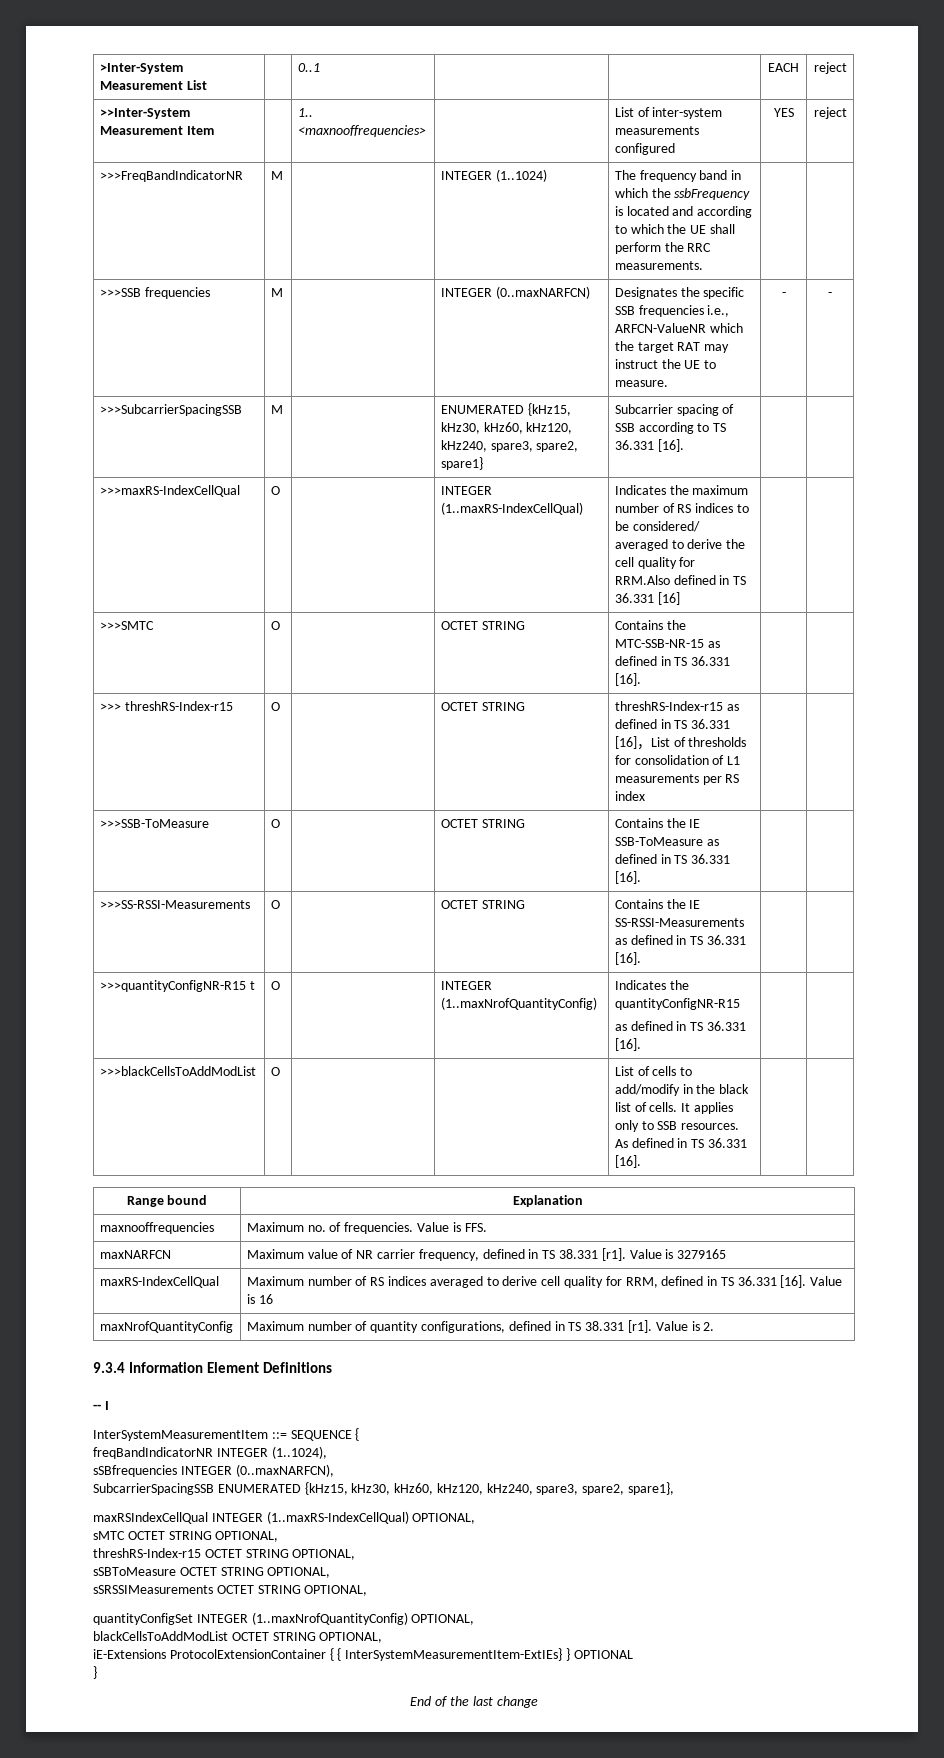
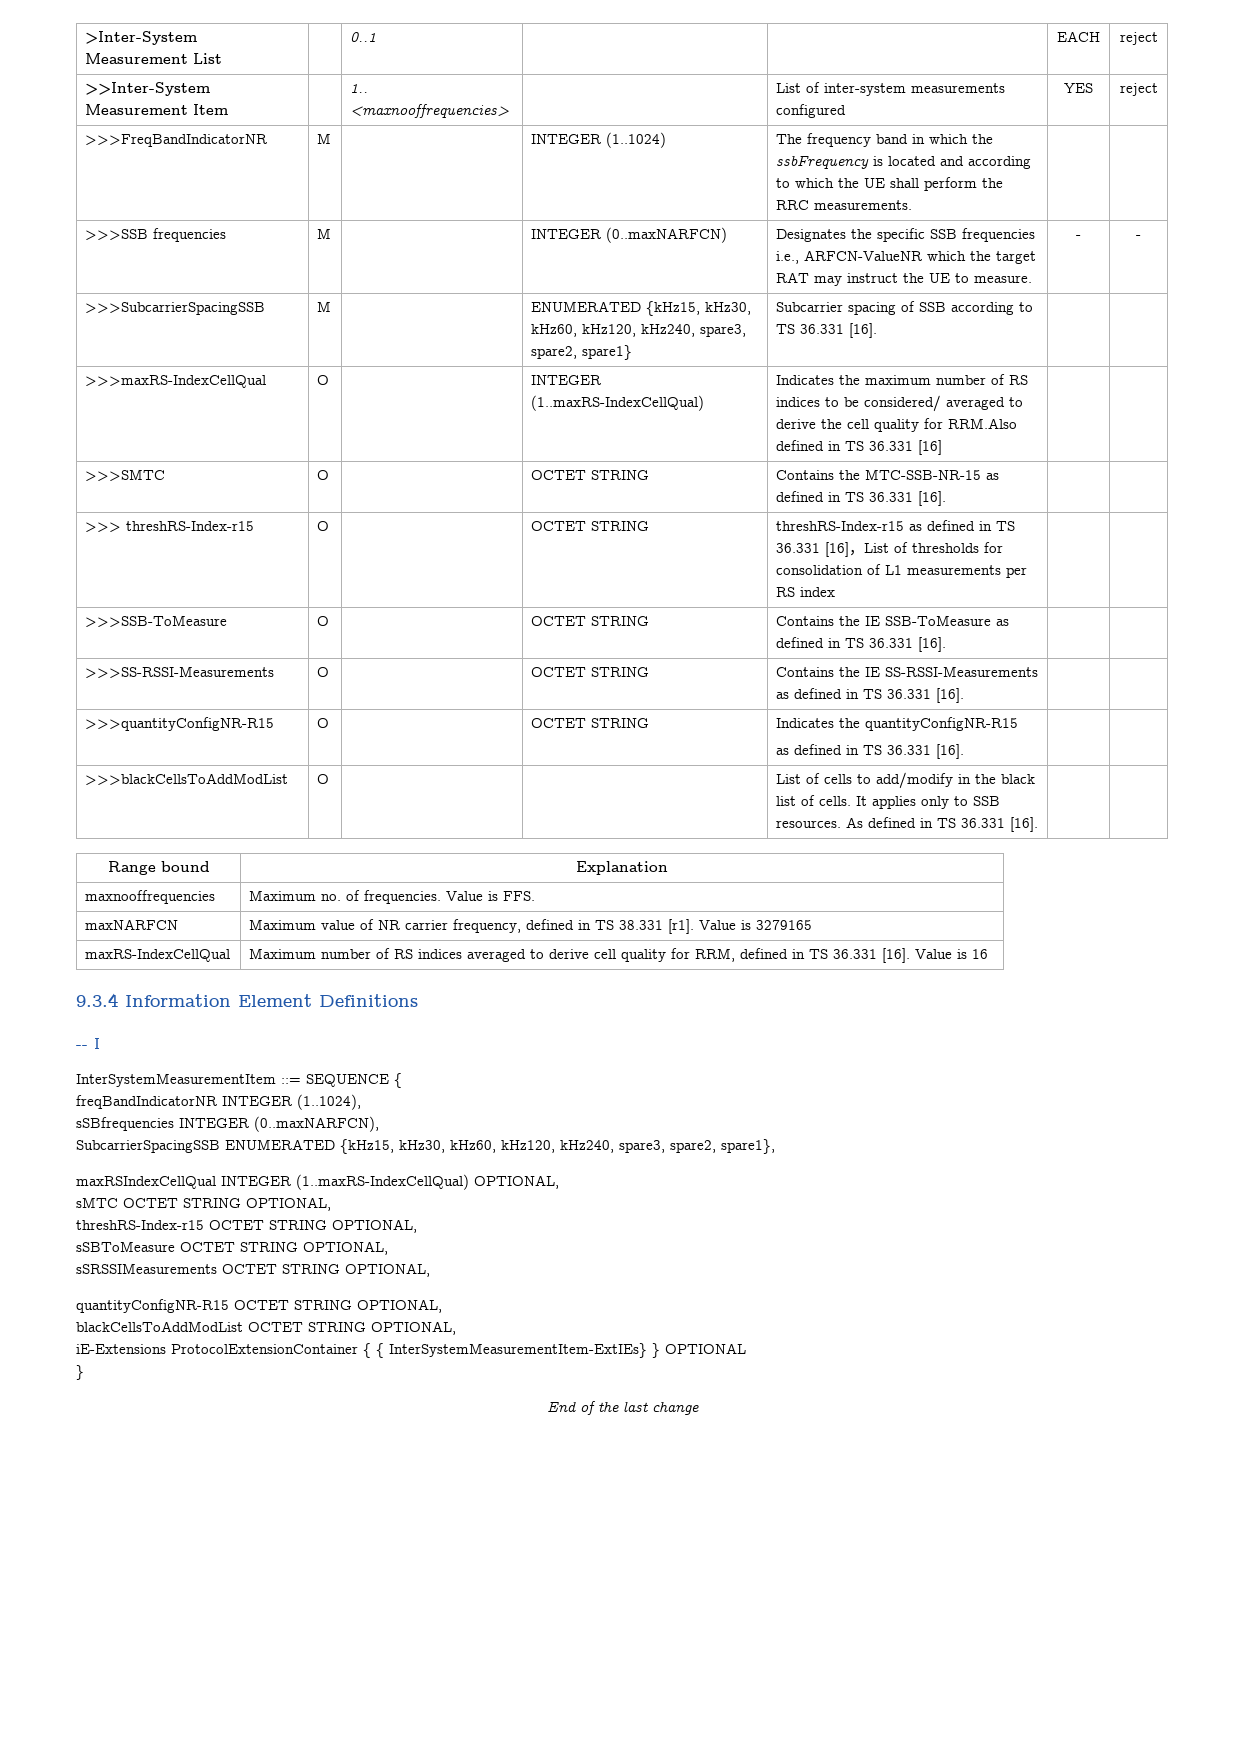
- >>>quantityConfigNR-R15 t | O | | INTEGER (1..maxNrofQuantityConfig) | Indicates the quantityConfigNR-R15
+ >>>quantityConfigNR-R15 | O | | OCTET STRING | Indicates the quantityConfigNR-R15
- maxNrofQuantityConfig | Maximum number of quantity configurations, defined in TS 38.331 [r1]. Value is 2.
- quantityConfigSet INTEGER (1..maxNrofQuantityConfig) OPTIONAL,
+ quantityConfigNR-R15 OCTET STRING OPTIONAL,

